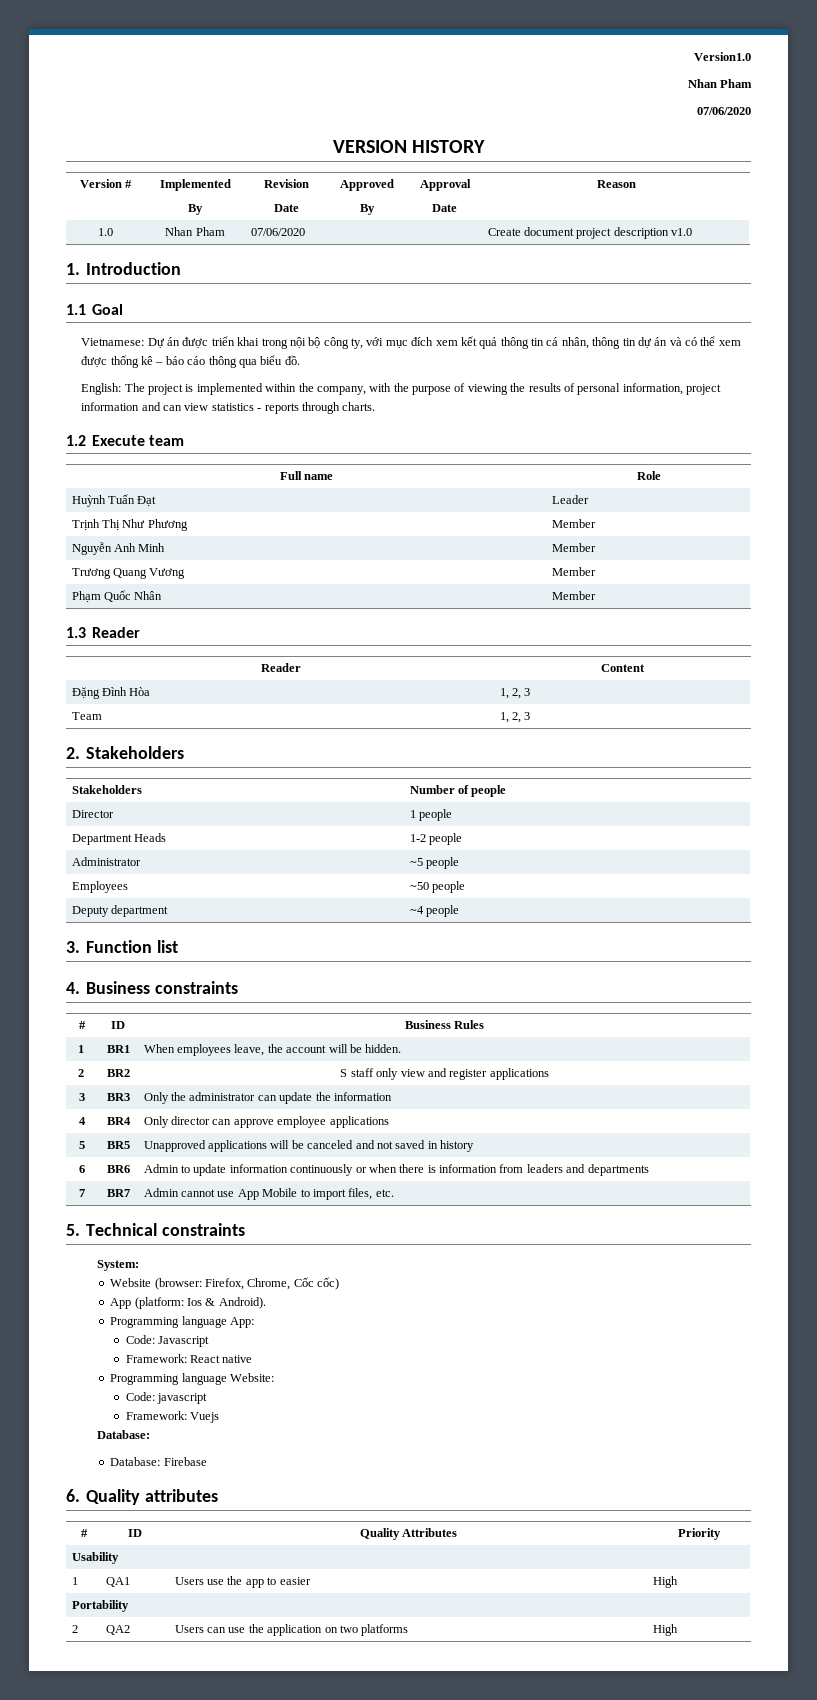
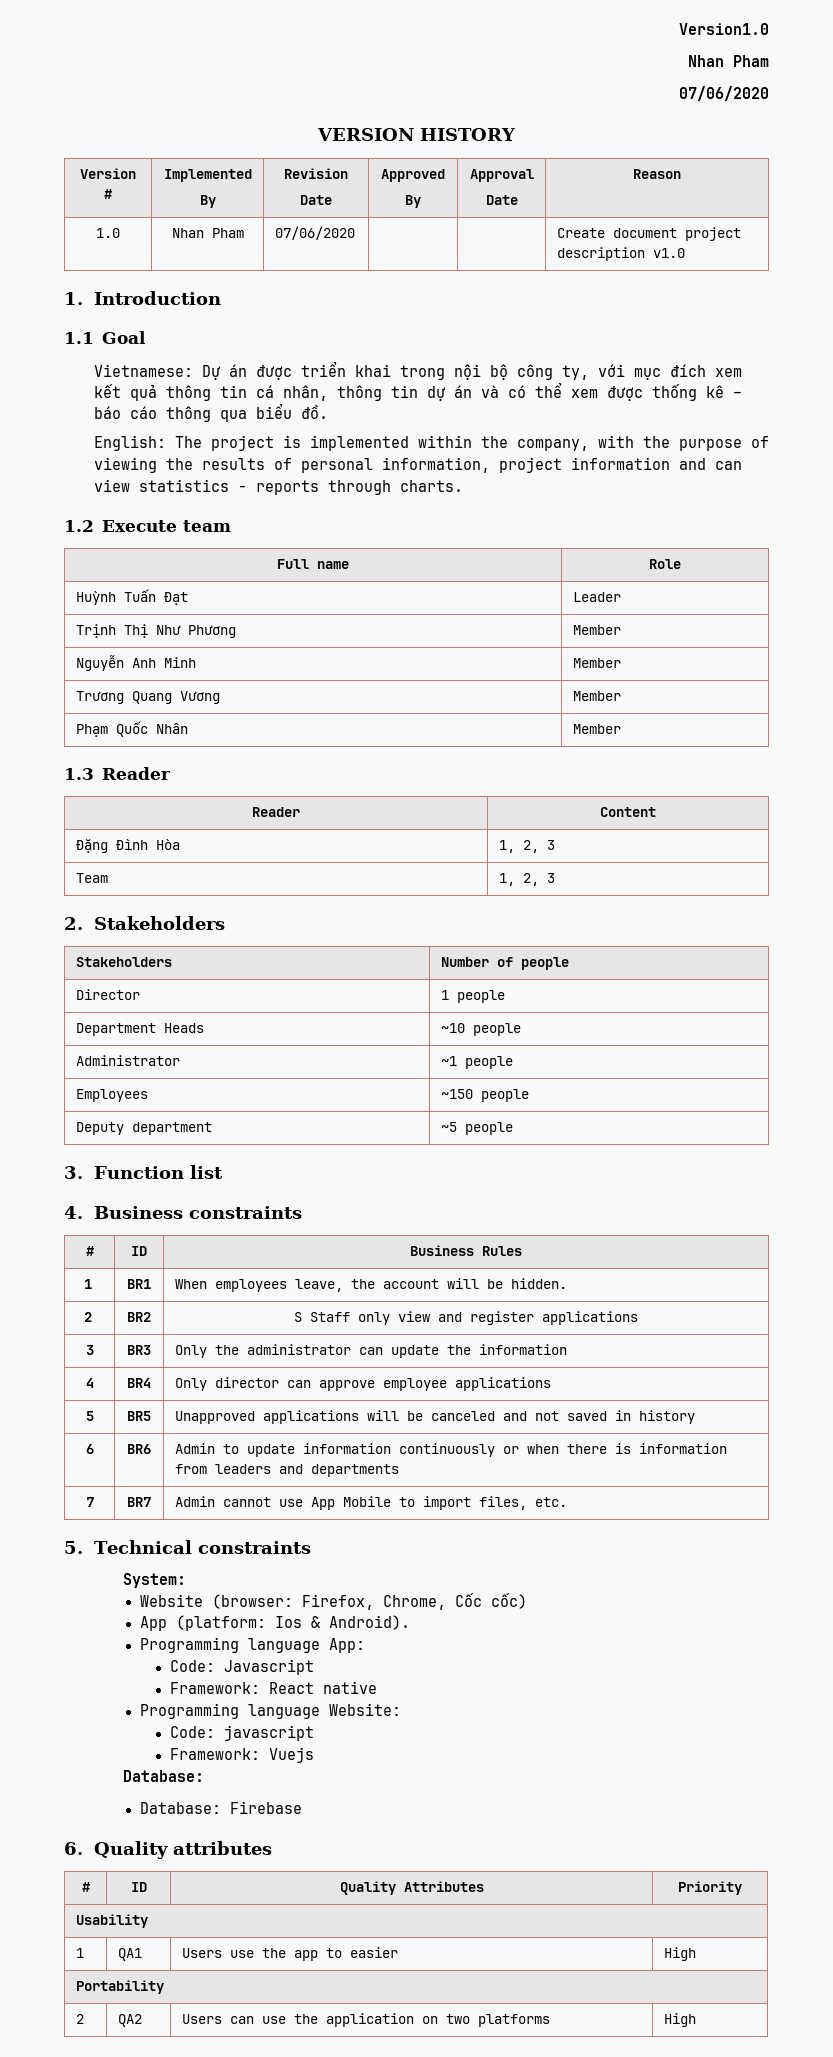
- Department Heads | 1-2 people
+ Department Heads | ~10 people
- Administrator | ~5 people
+ Administrator | ~1 people
- Employees | ~50 people
+ Employees | ~150 people
- Deputy department | ~4 people
+ Deputy department | ~5 people
- 2 | BR2 | S staff only view and register applications
+ 2 | BR2 | S Staff only view and register applications

